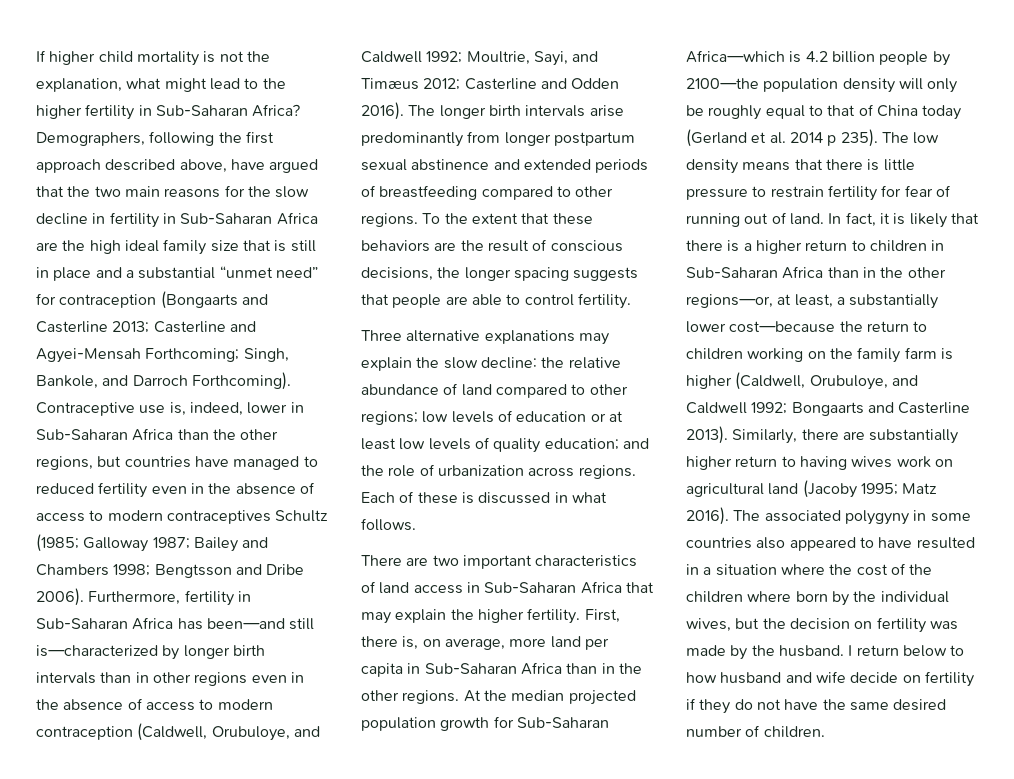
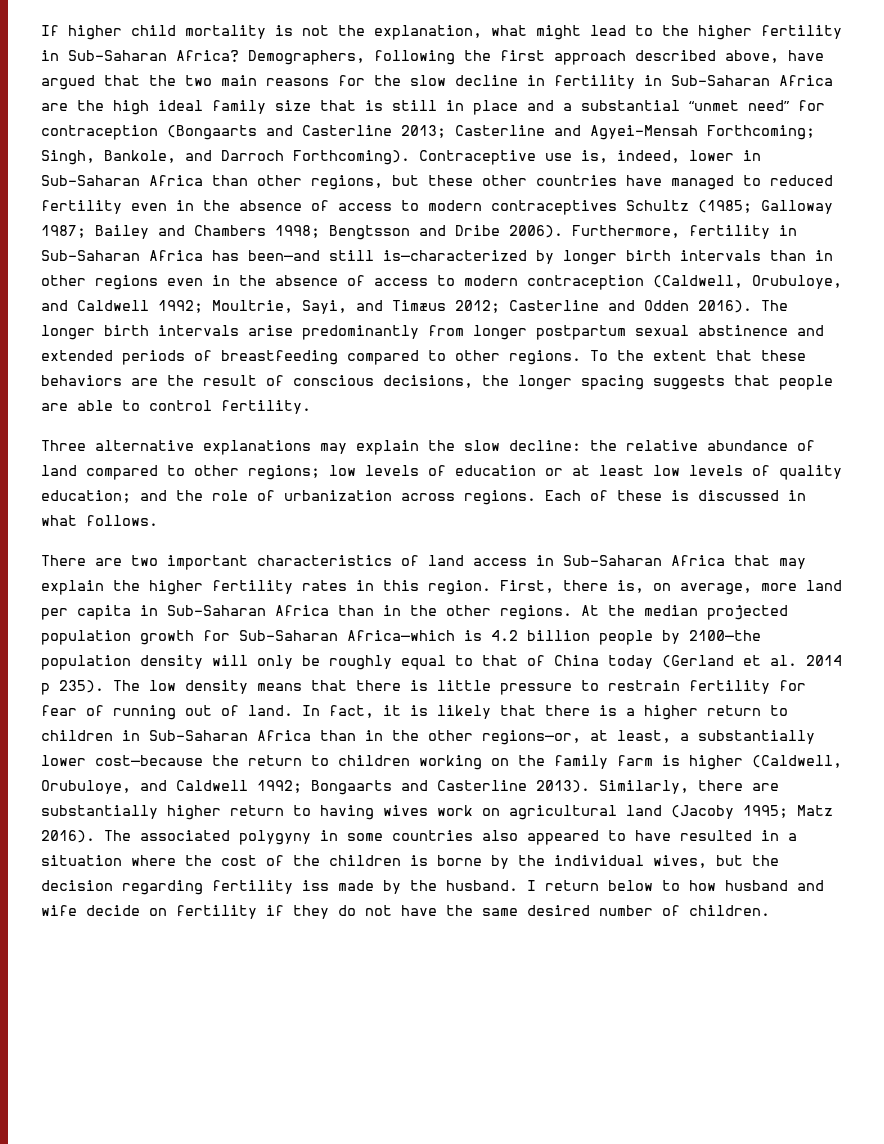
- Contraceptive use is, indeed, lower in Sub-Saharan Africa than the other regions, but countries have managed to reduced fertility even in the absence of access to modern contraceptives Schultz (1985; Galloway 1987; Bailey and Chambers 1998; Bengtsson and Dribe 2006).
+ Contraceptive use is, indeed, lower in Sub-Saharan Africa than other regions, but these other countries have managed to reduced fertility even in the absence of access to modern contraceptives Schultz (1985; Galloway 1987; Bailey and Chambers 1998; Bengtsson and Dribe 2006).
- There are two important characteristics of land access in Sub-Saharan Africa that may explain the higher fertility.
+ There are two important characteristics of land access in Sub-Saharan Africa that may explain the higher fertility rates in this region.
- The associated polygyny in some countries also appeared to have resulted in a situation where the cost of the children where born by the individual wives, but the decision on fertility was made by the husband.
+ The associated polygyny in some countries also appeared to have resulted in a situation where the cost of the children is borne by the individual wives, but the decision regarding fertility iss made by the husband.

